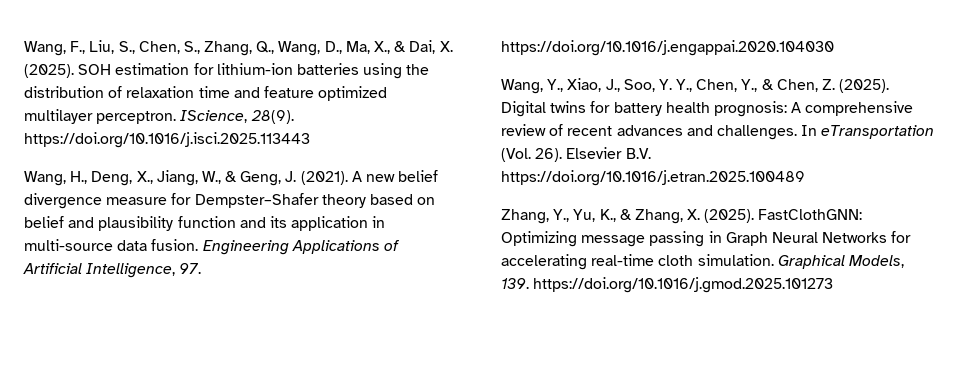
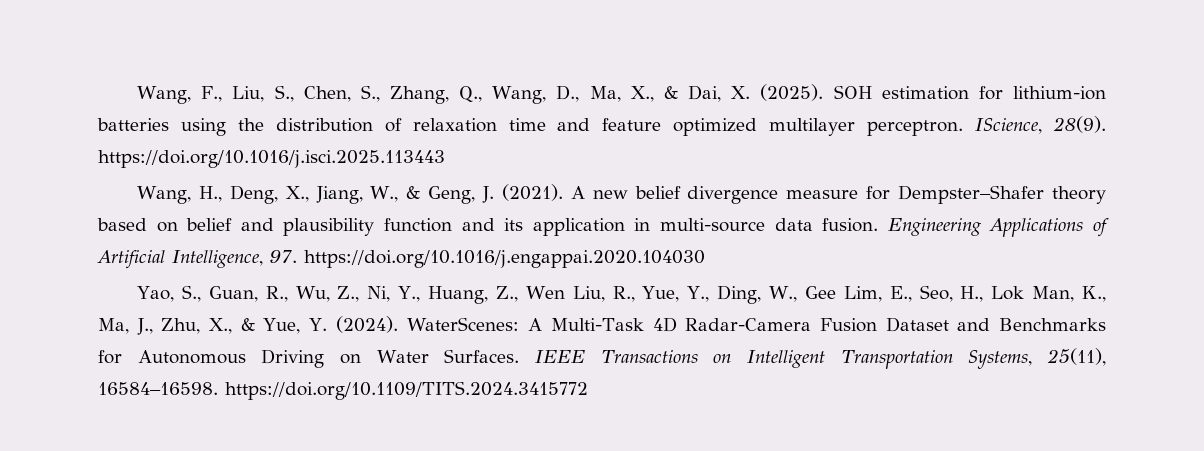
- Wang, Y., Xiao, J., Soo, Y. Y., Chen, Y., & Chen, Z. (2025). Digital twins for battery health prognosis: A comprehensive review of recent advances and challenges. In eTransportation (Vol. 26). Elsevier B.V. https://doi.org/10.1016/j.etran.2025.100489
- Zhang, Y., Yu, K., & Zhang, X. (2025). FastClothGNN: Optimizing message passing in Graph Neural Networks for accelerating real-time cloth simulation. Graphical Models, 139. https://doi.org/10.1016/j.gmod.2025.101273
+ Yao, S., Guan, R., Wu, Z., Ni, Y., Huang, Z., Wen Liu, R., Yue, Y., Ding, W., Gee Lim, E., Seo, H., Lok Man, K., Ma, J., Zhu, X., & Yue, Y. (2024). WaterScenes: A Multi-Task 4D Radar-Camera Fusion Dataset and Benchmarks for Autonomous Driving on Water Surfaces. IEEE Transactions on Intelligent Transportation Systems, 25(11), 16584–16598. https://doi.org/10.1109/TITS.2024.3415772

